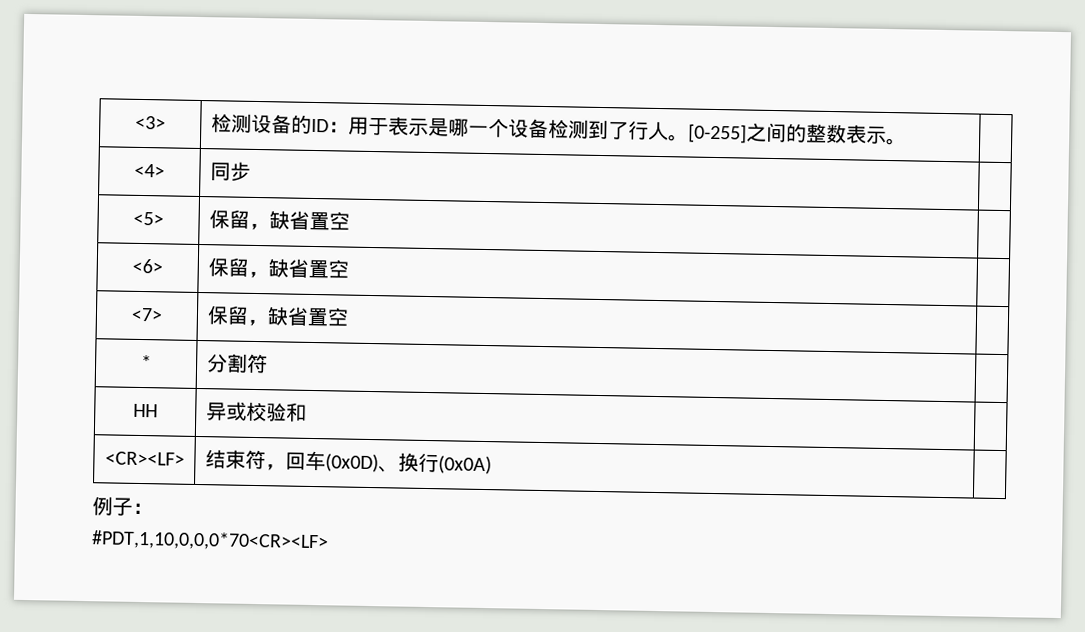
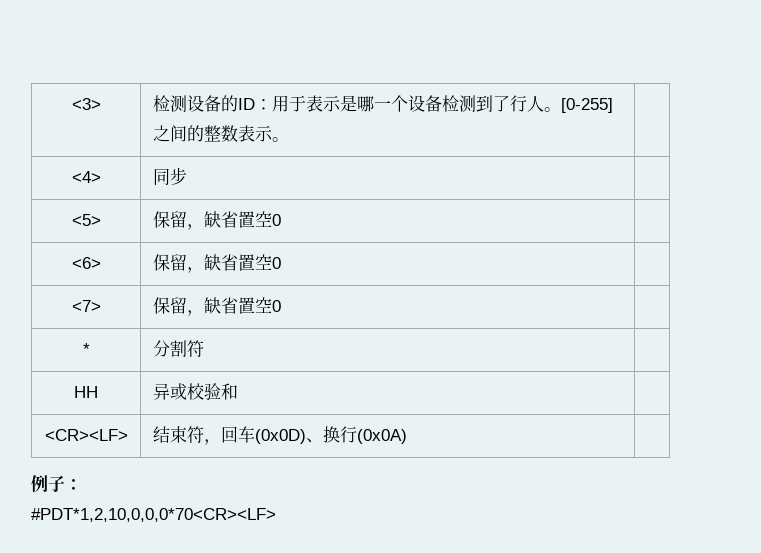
- <5> | 保留，缺省置空 |
+ <5> | 保留，缺省置空0 |
- <6> | 保留，缺省置空 |
+ <6> | 保留，缺省置空0 |
- <7> | 保留，缺省置空 |
+ <7> | 保留，缺省置空0 |
- #PDT,1,10,0,0,0*70<CR><LF>
+ #PDT*1,2,10,0,0,0*70<CR><LF>

